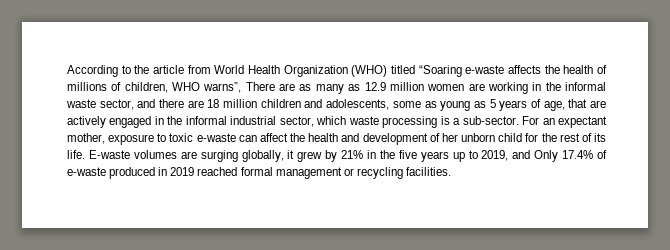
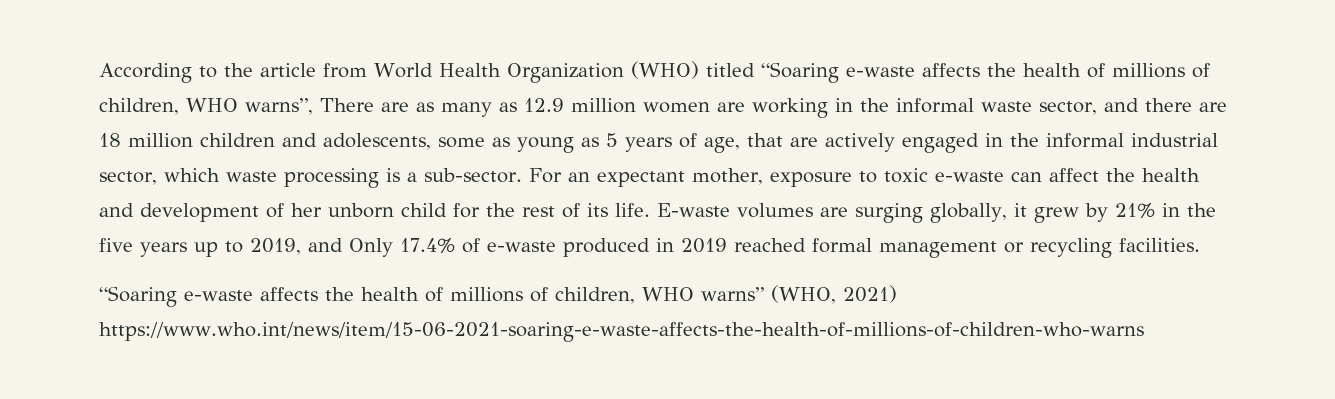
+ “Soaring e-waste affects the health of millions of children, WHO warns” (WHO, 2021) https://www.who.int/news/item/15-06-2021-soaring-e-waste-affects-the-health-of-millions-of-children-who-warns

